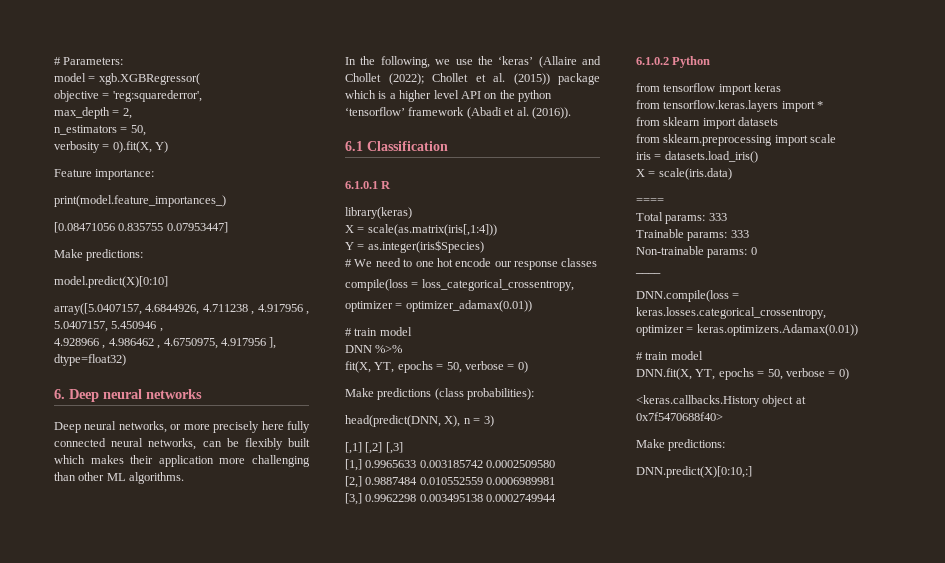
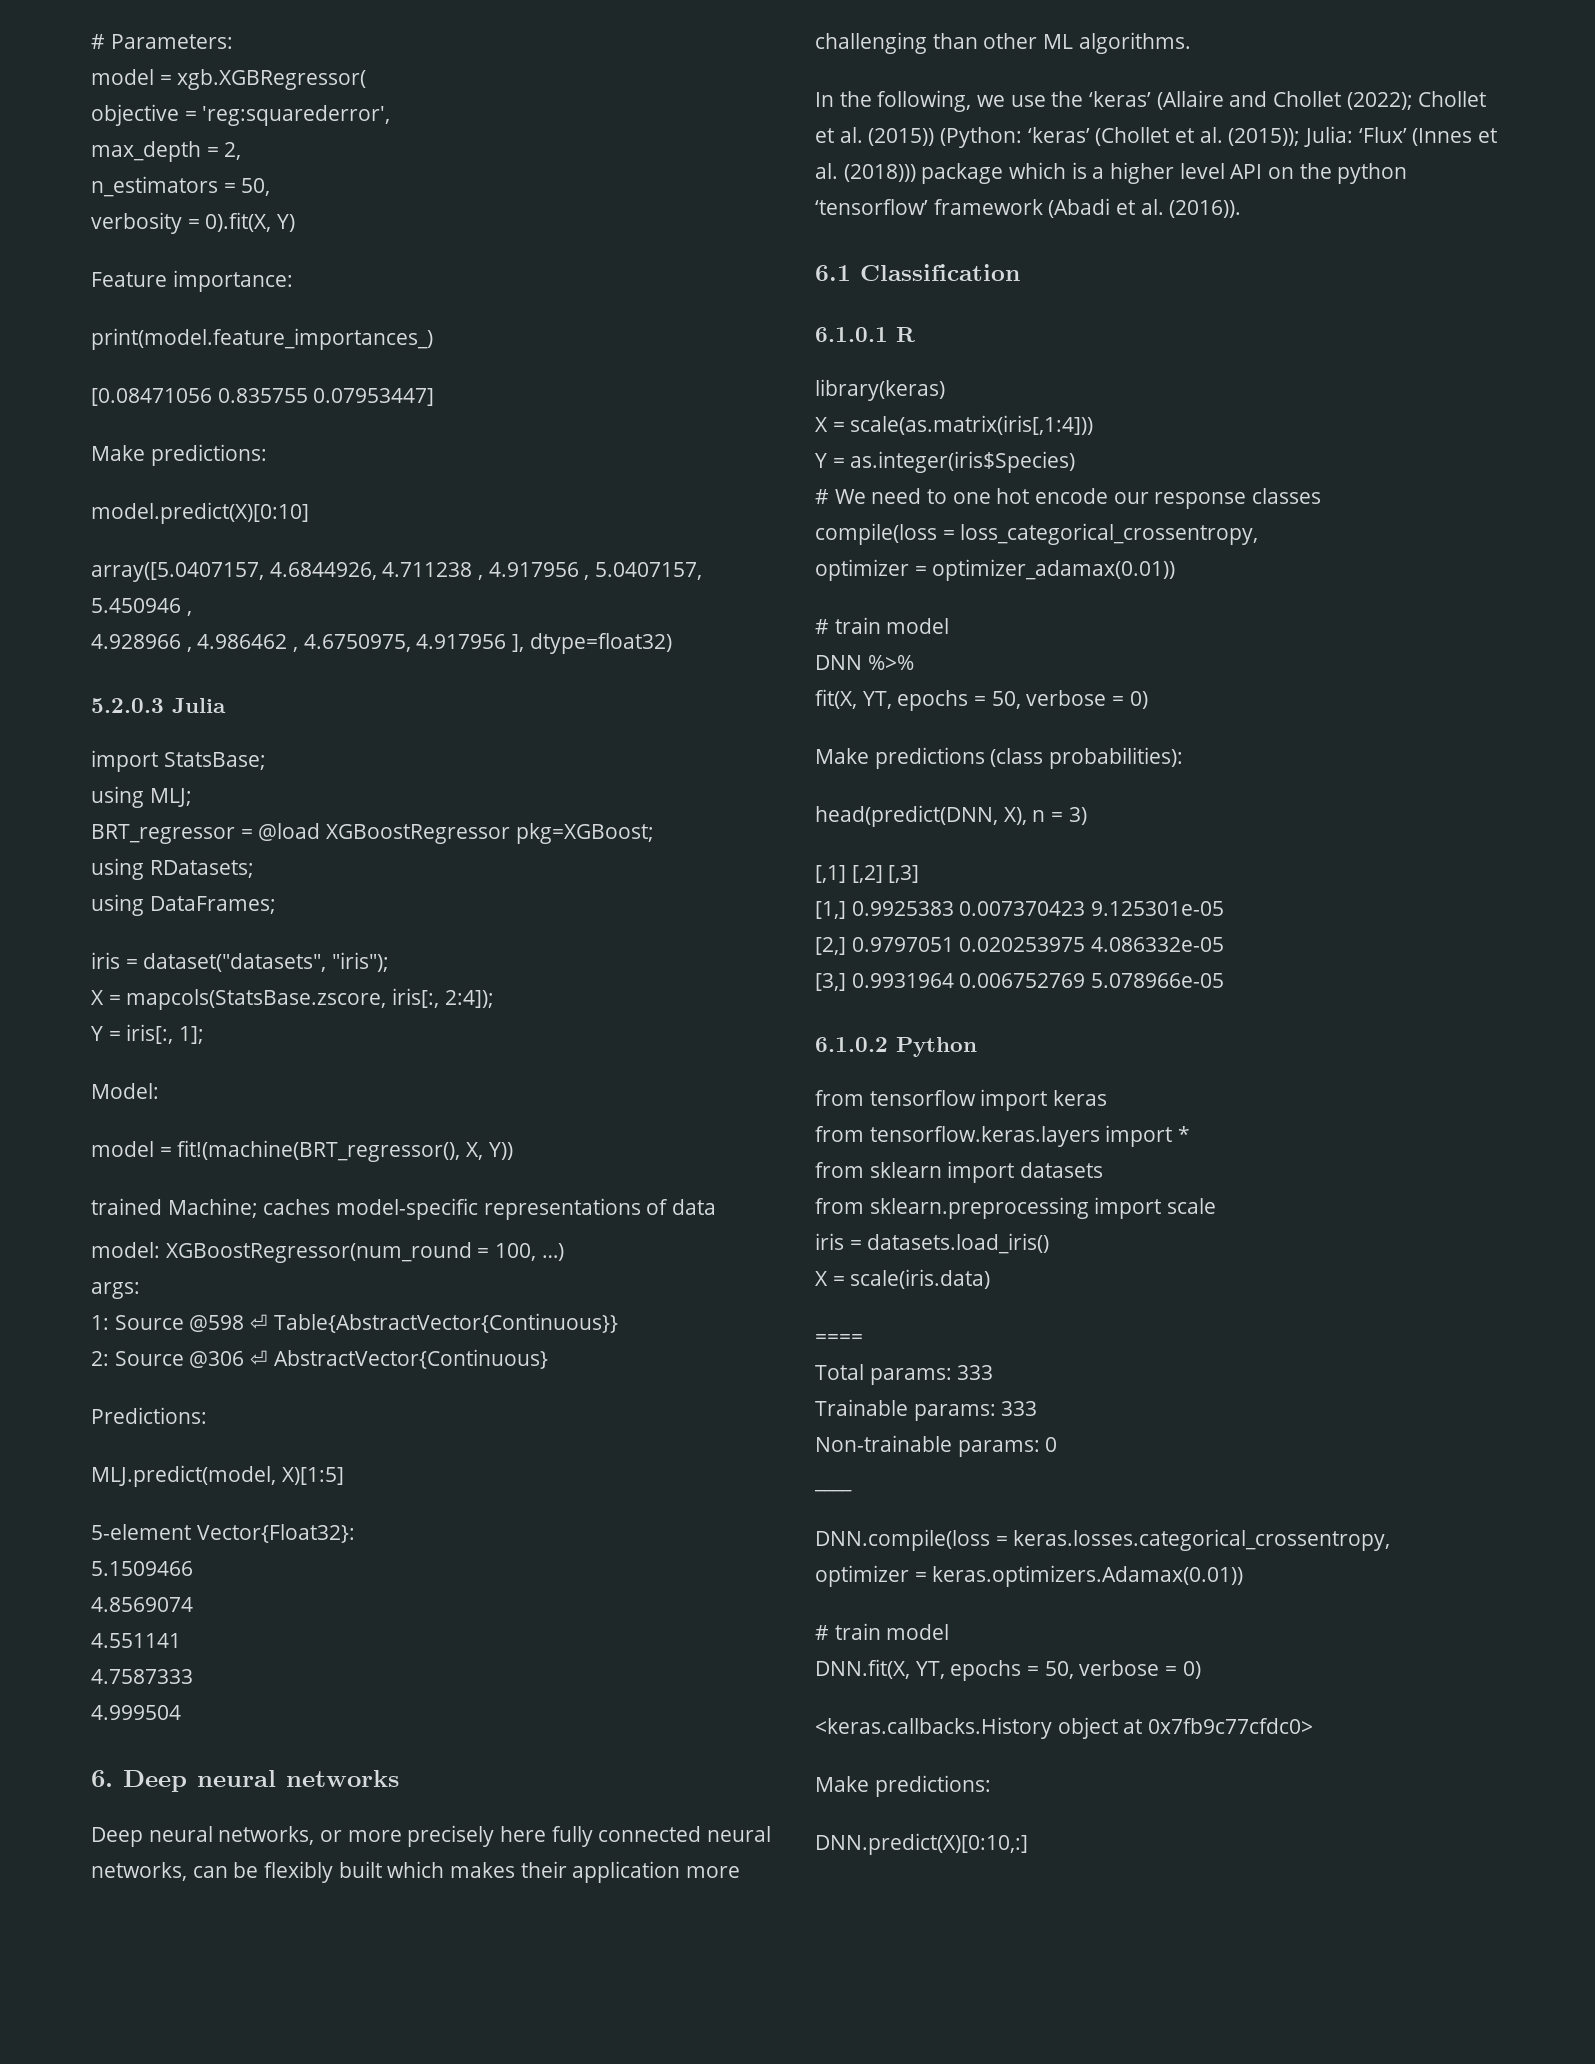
+ 5.2.0.3 Julia
+ import StatsBase;
+ using MLJ;
+ BRT_regressor = @load XGBoostRegressor pkg=XGBoost;
+ using RDatasets;
+ using DataFrames;
+ iris = dataset("datasets", "iris");
+ X = mapcols(StatsBase.zscore, iris[:, 2:4]);
+ Y = iris[:, 1];
+ Model:
+ model = fit!(machine(BRT_regressor(), X, Y))
+ trained Machine; caches model-specific representations of data
+ model: XGBoostRegressor(num_round = 100, …)
+ args:
+ 1: Source @598 ⏎ Table{AbstractVector{Continuous}}
+ 2: Source @306 ⏎ AbstractVector{Continuous}
+ Predictions:
+ MLJ.predict(model, X)[1:5]
+ 5-element Vector{Float32}:
+ 5.1509466
+ 4.8569074
+ 4.551141
+ 4.7587333
+ 4.999504
- In the following, we use the ‘keras’ (Allaire and Chollet (2022); Chollet et al. (2015)) package which is a higher level API on the python ‘tensorflow’ framework (Abadi et al. (2016)).
+ In the following, we use the ‘keras’ (Allaire and Chollet (2022); Chollet et al. (2015)) (Python: ‘keras’ (Chollet et al. (2015)); Julia: ‘Flux’ (Innes et al. (2018))) package which is a higher level API on the python ‘tensorflow’ framework (Abadi et al. (2016)).
- [1,] 0.9965633 0.003185742 0.0002509580
- [2,] 0.9887484 0.010552559 0.0006989981
- [3,] 0.9962298 0.003495138 0.0002749944
+ [1,] 0.9925383 0.007370423 9.125301e-05
+ [2,] 0.9797051 0.020253975 4.086332e-05
+ [3,] 0.9931964 0.006752769 5.078966e-05
- <keras.callbacks.History object at 0x7f5470688f40>
+ <keras.callbacks.History object at 0x7fb9c77cfdc0>

